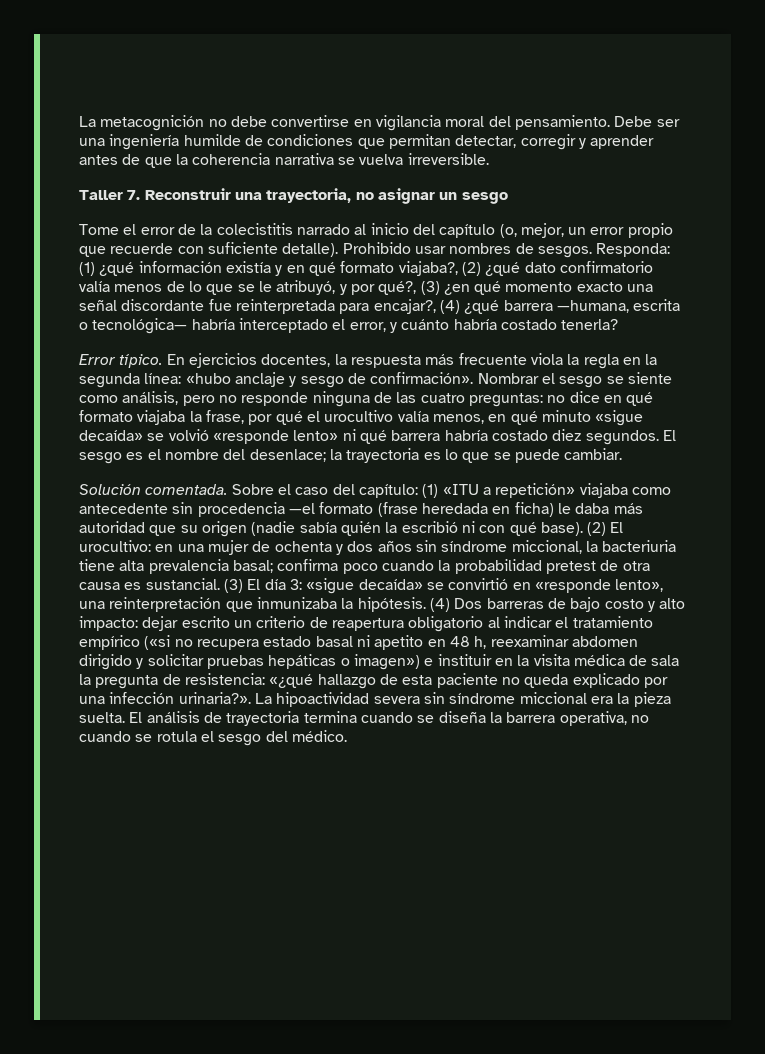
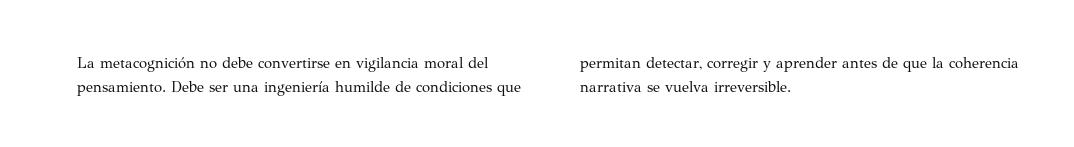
- Taller 7. Reconstruir una trayectoria, no asignar un sesgo
- Tome el error de la colecistitis narrado al inicio del capítulo (o, mejor, un error propio que recuerde con suficiente detalle). Prohibido usar nombres de sesgos. Responda: (1) ¿qué información existía y en qué formato viajaba?, (2) ¿qué dato confirmatorio valía menos de lo que se le atribuyó, y por qué?, (3) ¿en qué momento exacto una señal discordante fue reinterpretada para encajar?, (4) ¿qué barrera —humana, escrita o tecnológica— habría interceptado el error, y cuánto habría costado tenerla?
- Error típico. En ejercicios docentes, la respuesta más frecuente viola la regla en la segunda línea: «hubo anclaje y sesgo de confirmación». Nombrar el sesgo se siente como análisis, pero no responde ninguna de las cuatro preguntas: no dice en qué formato viajaba la frase, por qué el urocultivo valía menos, en qué minuto «sigue decaída» se volvió «responde lento» ni qué barrera habría costado diez segundos. El sesgo es el nombre del desenlace; la trayectoria es lo que se puede cambiar.
- Solución comentada. Sobre el caso del capítulo: (1) «ITU a repetición» viajaba como antecedente sin procedencia —el formato (frase heredada en ficha) le daba más autoridad que su origen (nadie sabía quién la escribió ni con qué base). (2) El urocultivo: en una mujer de ochenta y dos años sin síndrome miccional, la bacteriuria tiene alta prevalencia basal; confirma poco cuando la probabilidad pretest de otra causa es sustancial. (3) El día 3: «sigue decaída» se convirtió en «responde lento», una reinterpretación que inmunizaba la hipótesis. (4) Dos barreras de bajo costo y alto impacto: dejar escrito un criterio de reapertura obligatorio al indicar el tratamiento empírico («si no recupera estado basal ni apetito en 48 h, reexaminar abdomen dirigido y solicitar pruebas hepáticas o imagen») e instituir en la visita médica de sala la pregunta de resistencia: «¿qué hallazgo de esta paciente no queda explicado por una infección urinaria?». La hipoactividad severa sin síndrome miccional era la pieza suelta. El análisis de trayectoria termina cuando se diseña la barrera operativa, no cuando se rotula el sesgo del médico.

